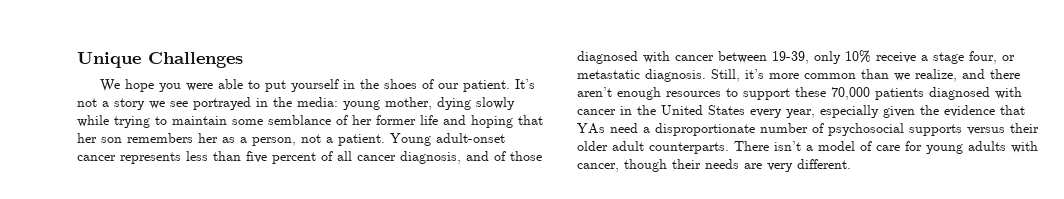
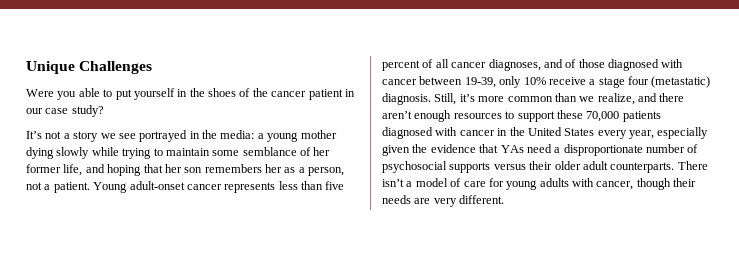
- We hope you were able to put yourself in the shoes of our patient. It’s not a story we see portrayed in the media: young mother, dying slowly while trying to maintain some semblance of her former life and hoping that her son remembers her as a person, not a patient.
+ Were you able to put yourself in the shoes of the cancer patient in our case study?
+ It’s not a story we see portrayed in the media: a young mother dying slowly while trying to maintain some semblance of her former life, and hoping that her son remembers her as a person, not a patient.
- Young adult-onset cancer represents less than five percent of all cancer diagnosis, and of those diagnosed with cancer between 19-39, only 10% receive a stage four, or metastatic diagnosis.
+ Young adult-onset cancer represents less than five percent of all cancer diagnoses, and of those diagnosed with cancer between 19-39, only 10% receive a stage four (metastatic) diagnosis.

